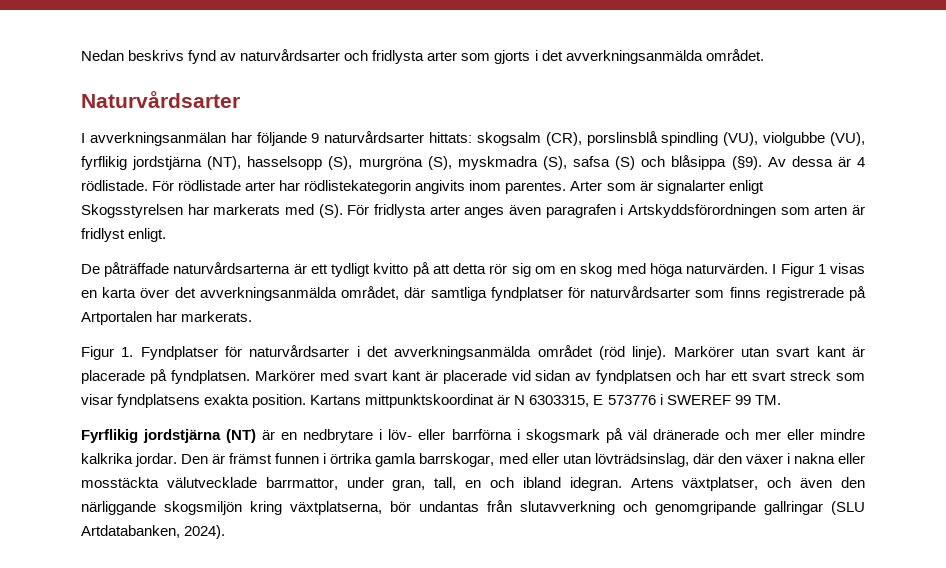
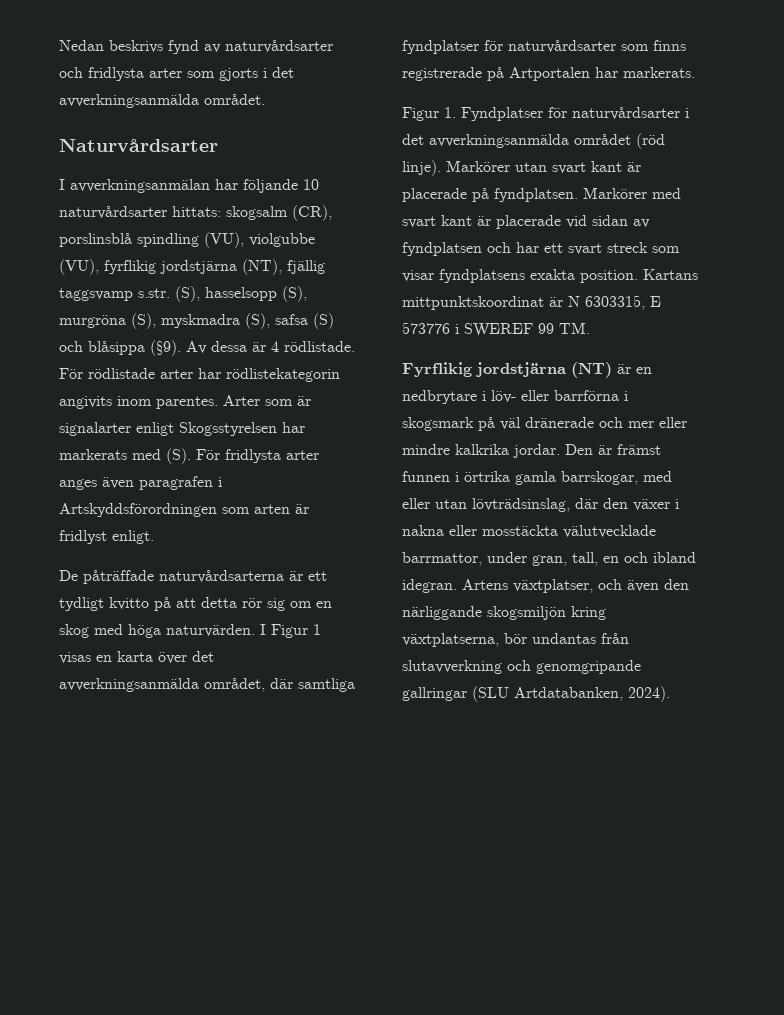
- I avverkningsanmälan har följande 9 naturvårdsarter hittats: skogsalm (CR), porslinsblå spindling (VU), violgubbe (VU), fyrflikig jordstjärna (NT), hasselsopp (S), murgröna (S), myskmadra (S), safsa (S) och blåsippa (§9).
+ I avverkningsanmälan har följande 10 naturvårdsarter hittats: skogsalm (CR), porslinsblå spindling (VU), violgubbe (VU), fyrflikig jordstjärna (NT), fjällig taggsvamp s.str. (S), hasselsopp (S), murgröna (S), myskmadra (S), safsa (S) och blåsippa (§9).

